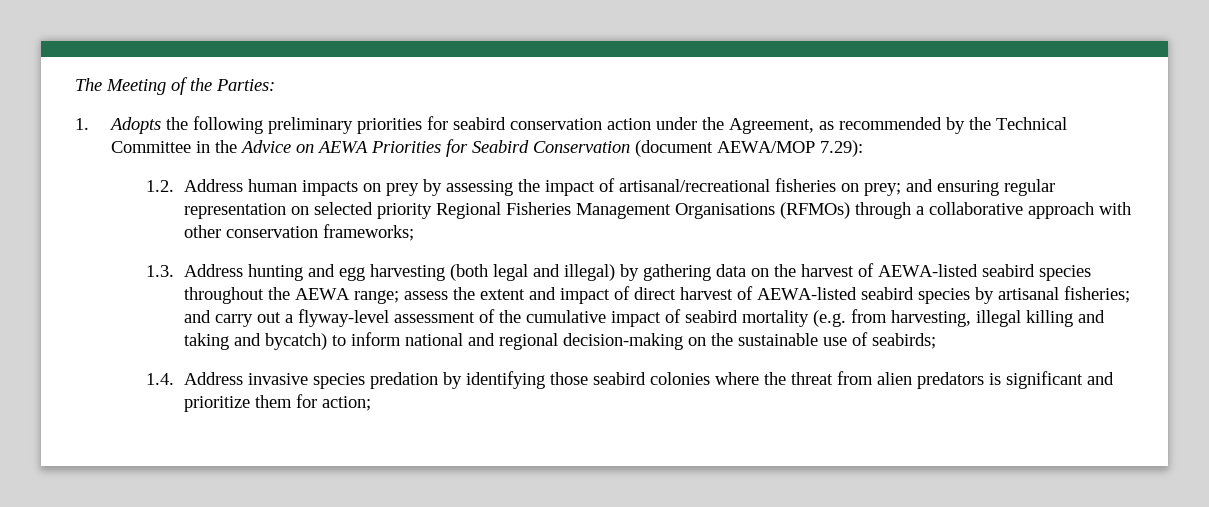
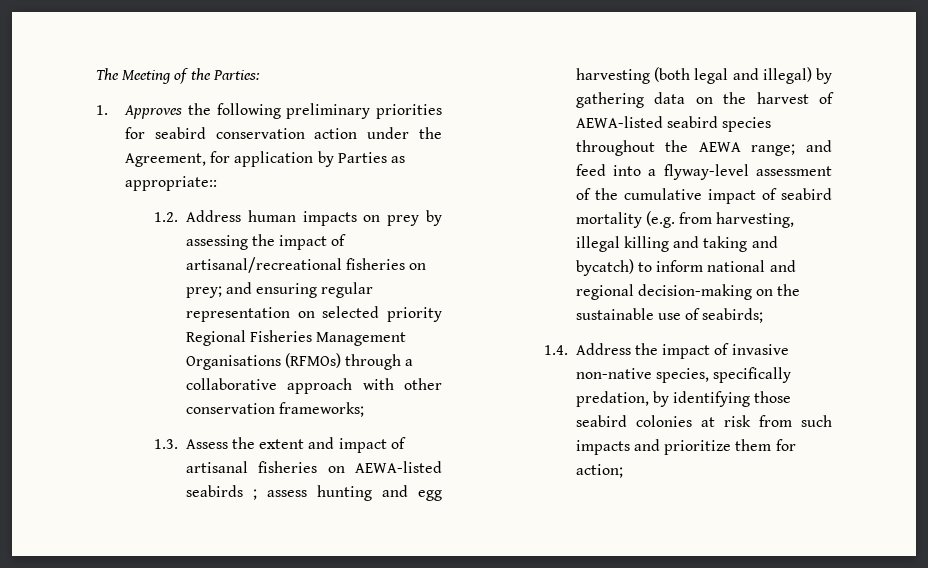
- 1. Adopts the following preliminary priorities for seabird conservation action under the Agreement, as recommended by the Technical Committee in the Advice on AEWA Priorities for Seabird Conservation (document AEWA/MOP 7.29):
+ 1. Approves the following preliminary priorities for seabird conservation action under the Agreement, for application by Parties as appropriate::
- 1.3. Address hunting and egg harvesting (both legal and illegal) by gathering data on the harvest of AEWA-listed seabird species throughout the AEWA range; assess the extent and impact of direct harvest of AEWA-listed seabird species by artisanal fisheries; and carry out a flyway-level assessment of the cumulative impact of seabird mortality (e.g. from harvesting, illegal killing and taking and bycatch) to inform national and regional decision-making on the sustainable use of seabirds;
+ 1.3. Assess the extent and impact of artisanal fisheries on AEWA-listed seabirds ; assess hunting and egg harvesting (both legal and illegal) by gathering data on the harvest of AEWA-listed seabird species throughout the AEWA range; and feed into a flyway-level assessment of the cumulative impact of seabird mortality (e.g. from harvesting, illegal killing and taking and bycatch) to inform national and regional decision-making on the sustainable use of seabirds;
- 1.4. Address invasive species predation by identifying those seabird colonies where the threat from alien predators is significant and prioritize them for action;
+ 1.4. Address the impact of invasive non-native species, specifically predation, by identifying those seabird colonies at risk from such impacts and prioritize them for action;

